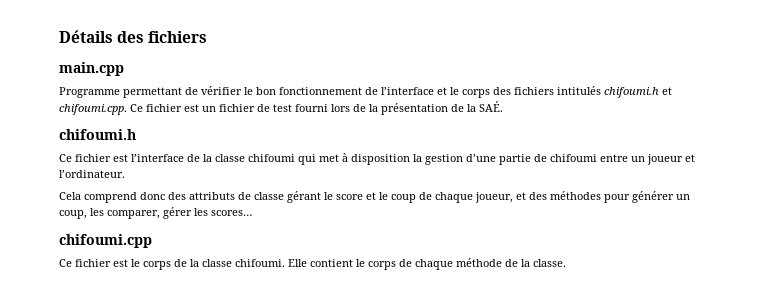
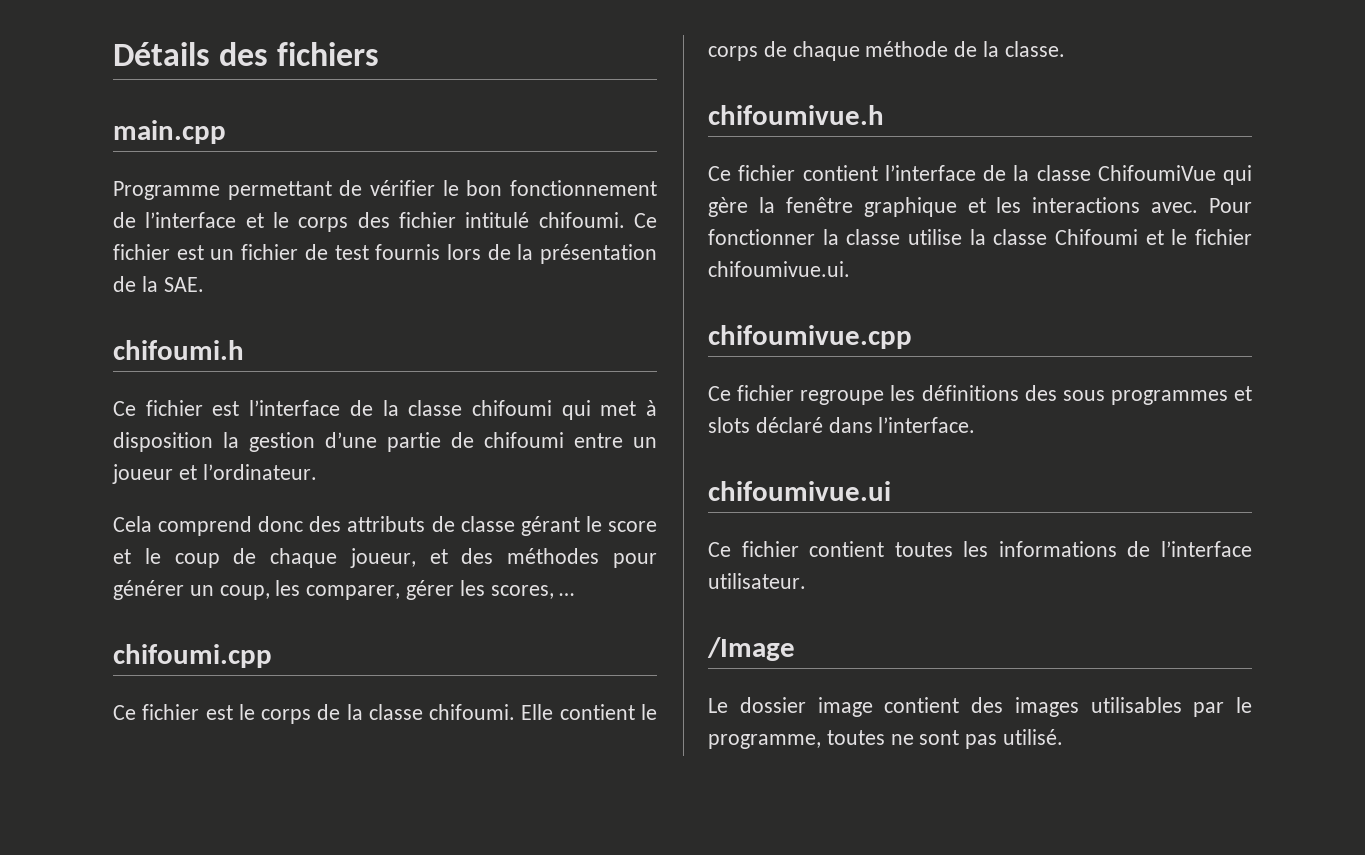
- Programme permettant de vérifier le bon fonctionnement de l’interface et le corps des fichiers intitulés chifoumi.h et chifoumi.cpp. Ce fichier est un fichier de test fourni lors de la présentation de la SAÉ.
+ Programme permettant de vérifier le bon fonctionnement de l’interface et le corps des fichier intitulé chifoumi. Ce fichier est un fichier de test fournis lors de la présentation de la SAE.
- Cela comprend donc des attributs de classe gérant le score et le coup de chaque joueur, et des méthodes pour générer un coup, les comparer, gérer les scores…
+ Cela comprend donc des attributs de classe gérant le score et le coup de chaque joueur, et des méthodes pour générer un coup, les comparer, gérer les scores, …
+ chifoumivue.h
+ Ce fichier contient l’interface de la classe ChifoumiVue qui gère la fenêtre graphique et les interactions avec. Pour fonctionner la classe utilise la classe Chifoumi et le fichier chifoumivue.ui.
+ chifoumivue.cpp
+ Ce fichier regroupe les définitions des sous programmes et slots déclaré dans l’interface.
+ chifoumivue.ui
+ Ce fichier contient toutes les informations de l’interface utilisateur.
+ /Image
+ Le dossier image contient des images utilisables par le programme, toutes ne sont pas utilisé.

